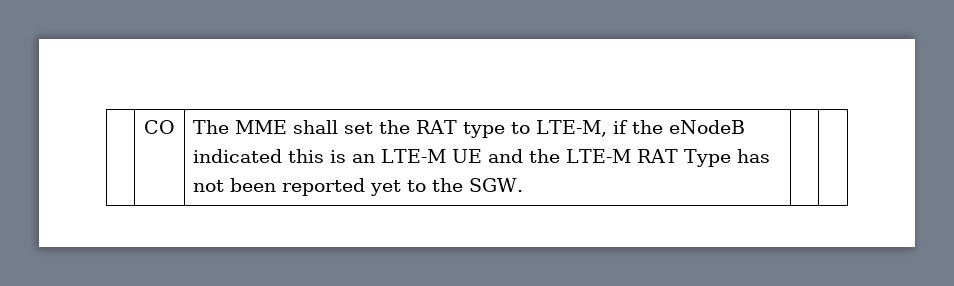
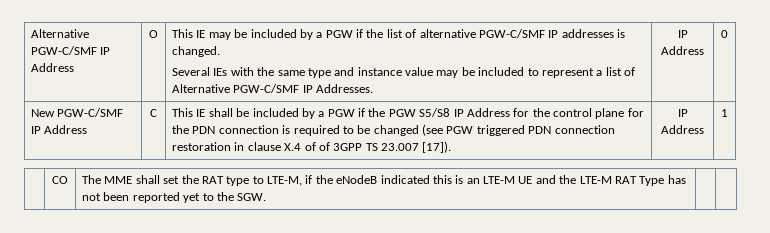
+ Alternative PGW-C/SMF IP Address | O | This IE may be included by a PGW if the list of alternative PGW-C/SMF IP addresses is changed.
+ Several IEs with the same type and instance value may be included to represent a list of Alternative PGW-C/SMF IP Addresses. | IP Address | 0
+ New PGW-C/SMF IP Address | C | This IE shall be included by a PGW if the PGW S5/S8 IP Address for the control plane for the PDN connection is required to be changed (see PGW triggered PDN connection restoration in clause X.4 of of 3GPP TS 23.007 [17]). | IP Address | 1

